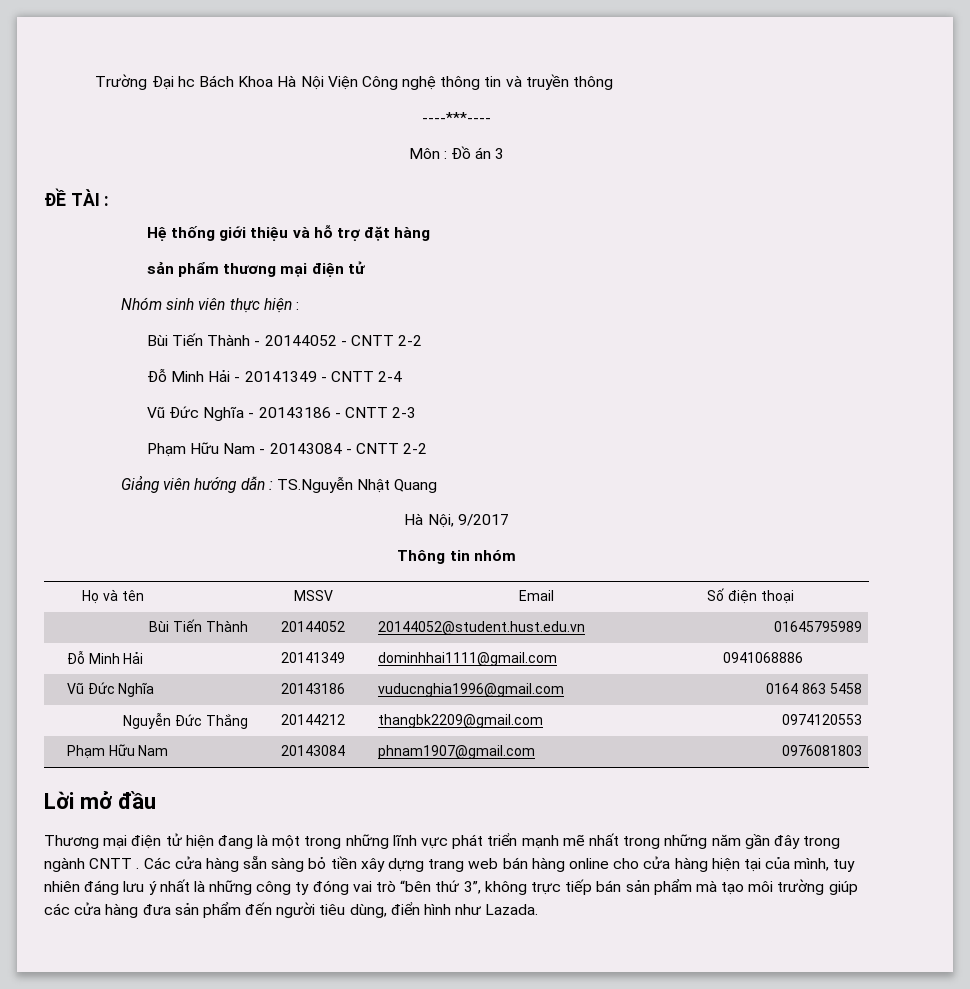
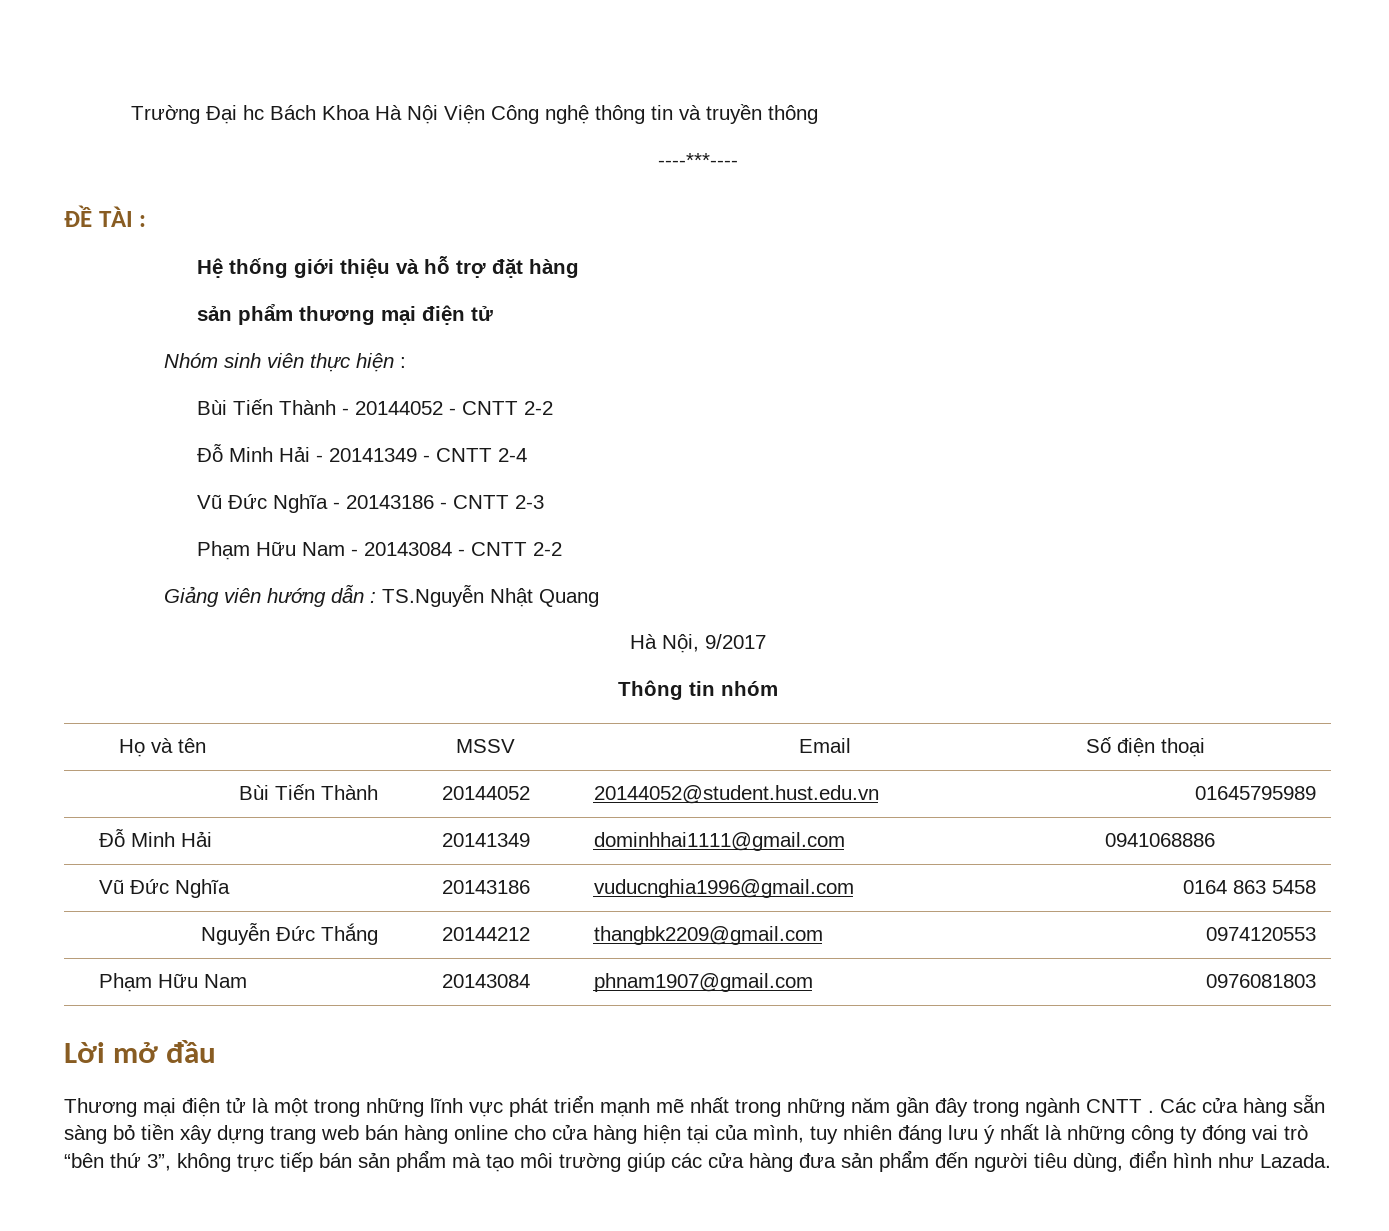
- Môn : Đồ án 3
- Thương mại điện tử hiện đang là một trong những lĩnh vực phát triển mạnh mẽ nhất trong những năm gần đây trong ngành CNTT .
+ Thương mại điện tử là một trong những lĩnh vực phát triển mạnh mẽ nhất trong những năm gần đây trong ngành CNTT .

